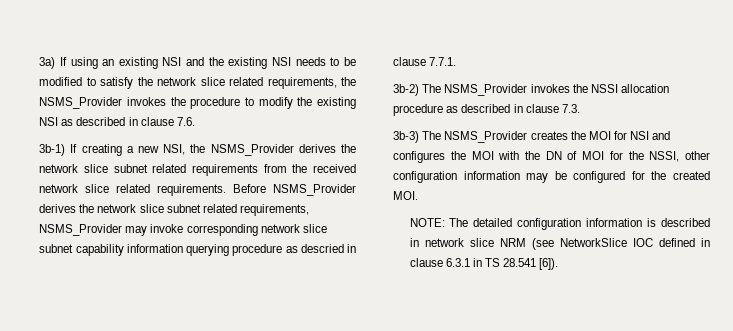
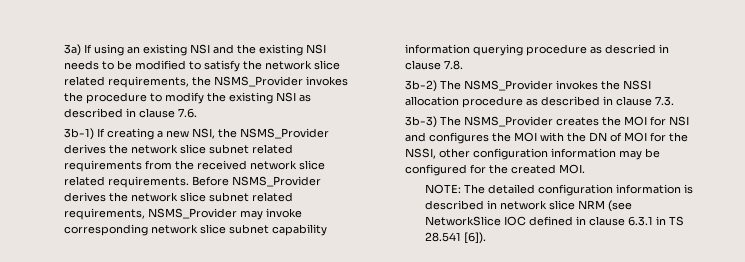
- Before NSMS_Provider derives the network slice subnet related requirements, NSMS_Provider may invoke corresponding network slice subnet capability information querying procedure as descried in clause 7.7.1.
+ Before NSMS_Provider derives the network slice subnet related requirements, NSMS_Provider may invoke corresponding network slice subnet capability information querying procedure as descried in clause 7.8.

